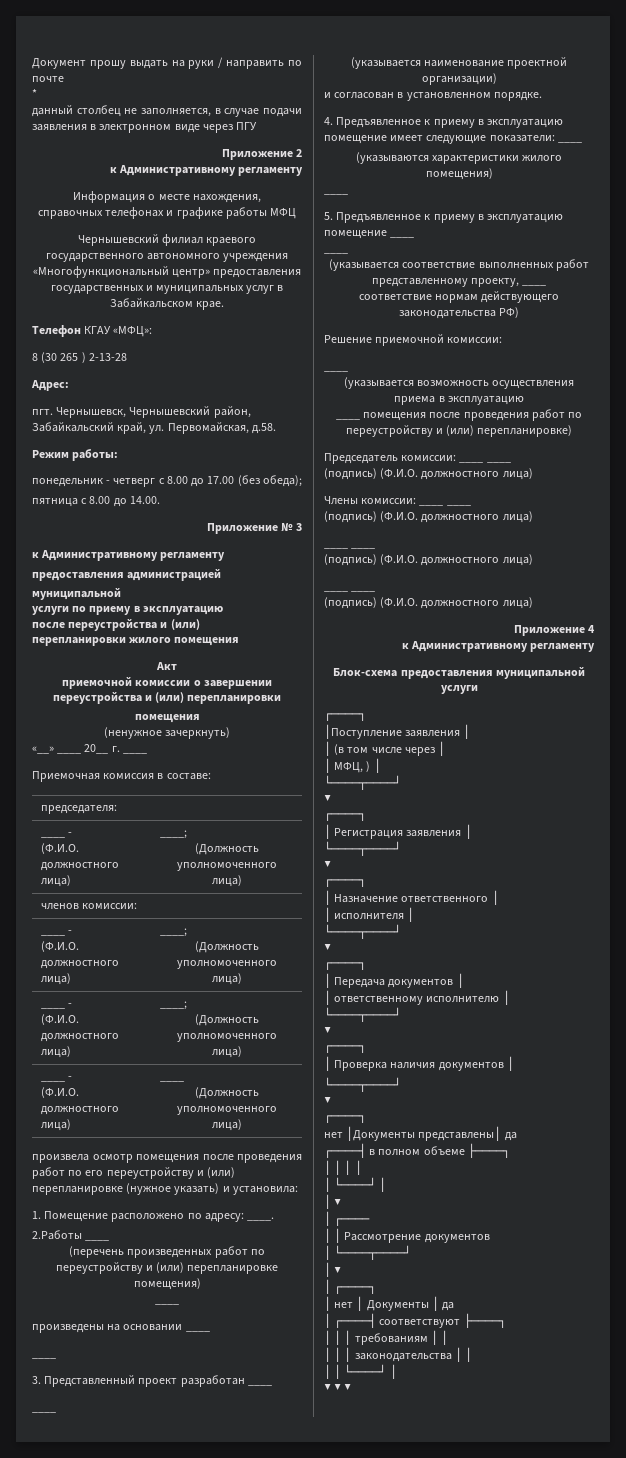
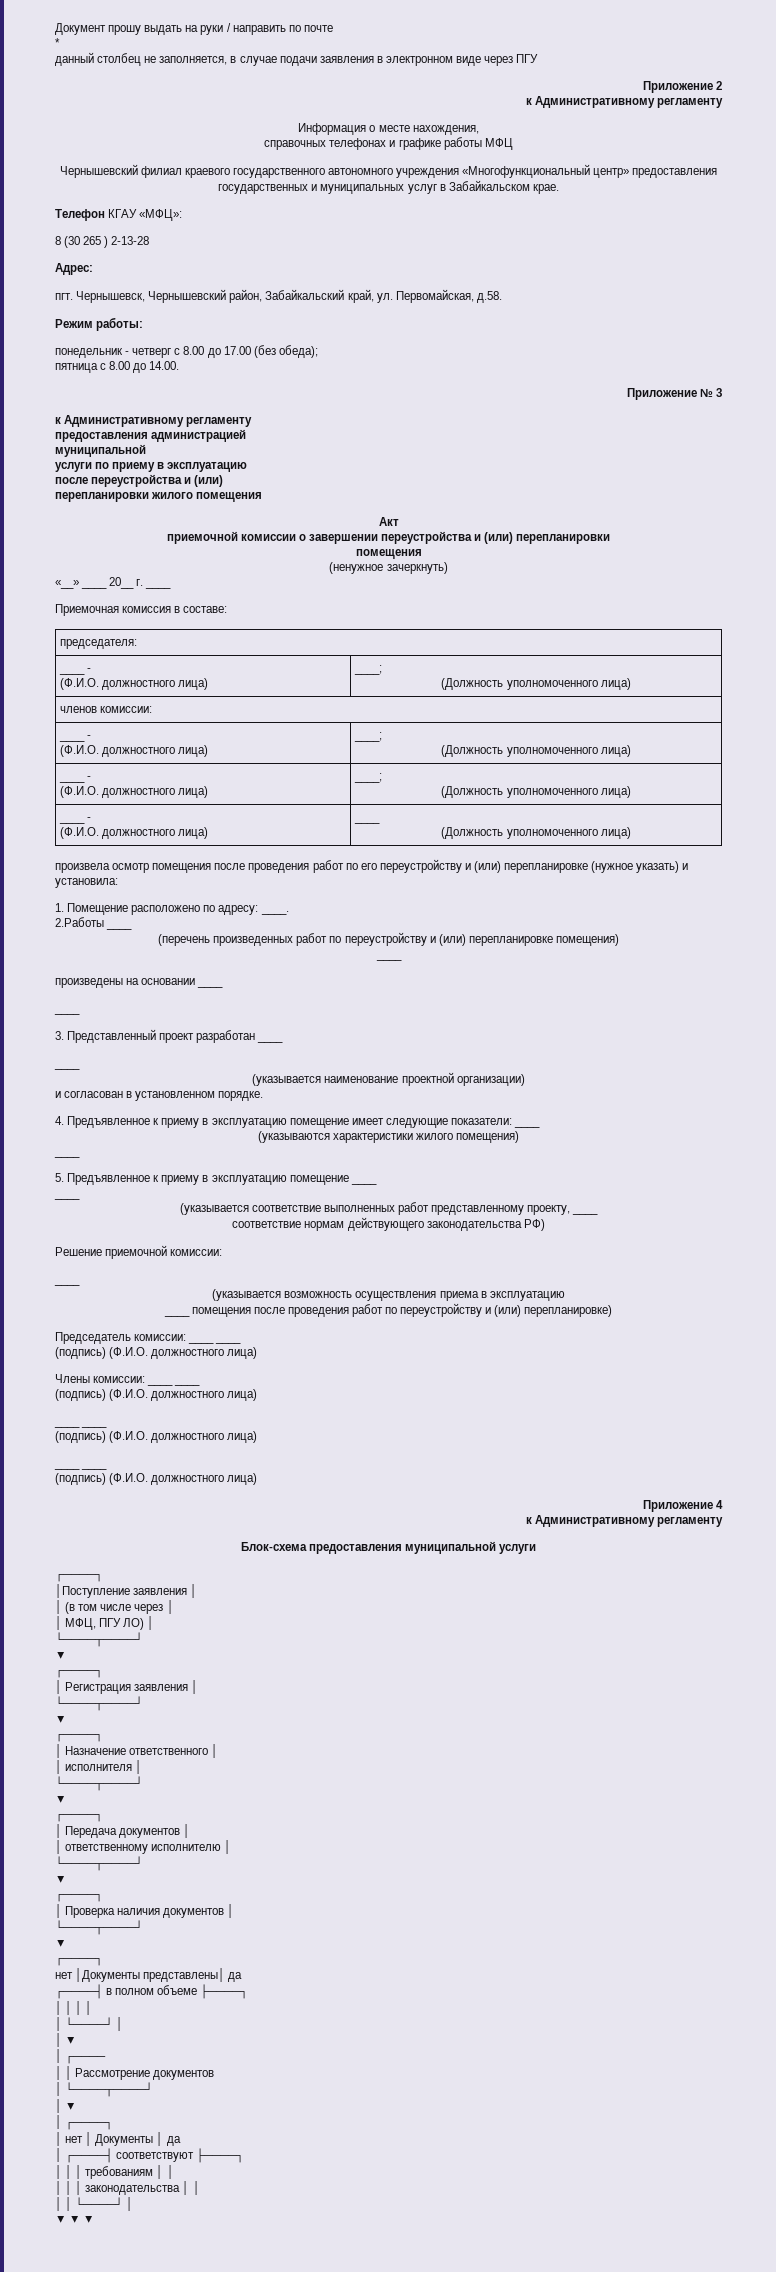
- │ МФЦ, ) │
+ │ МФЦ, ПГУ ЛО) │

